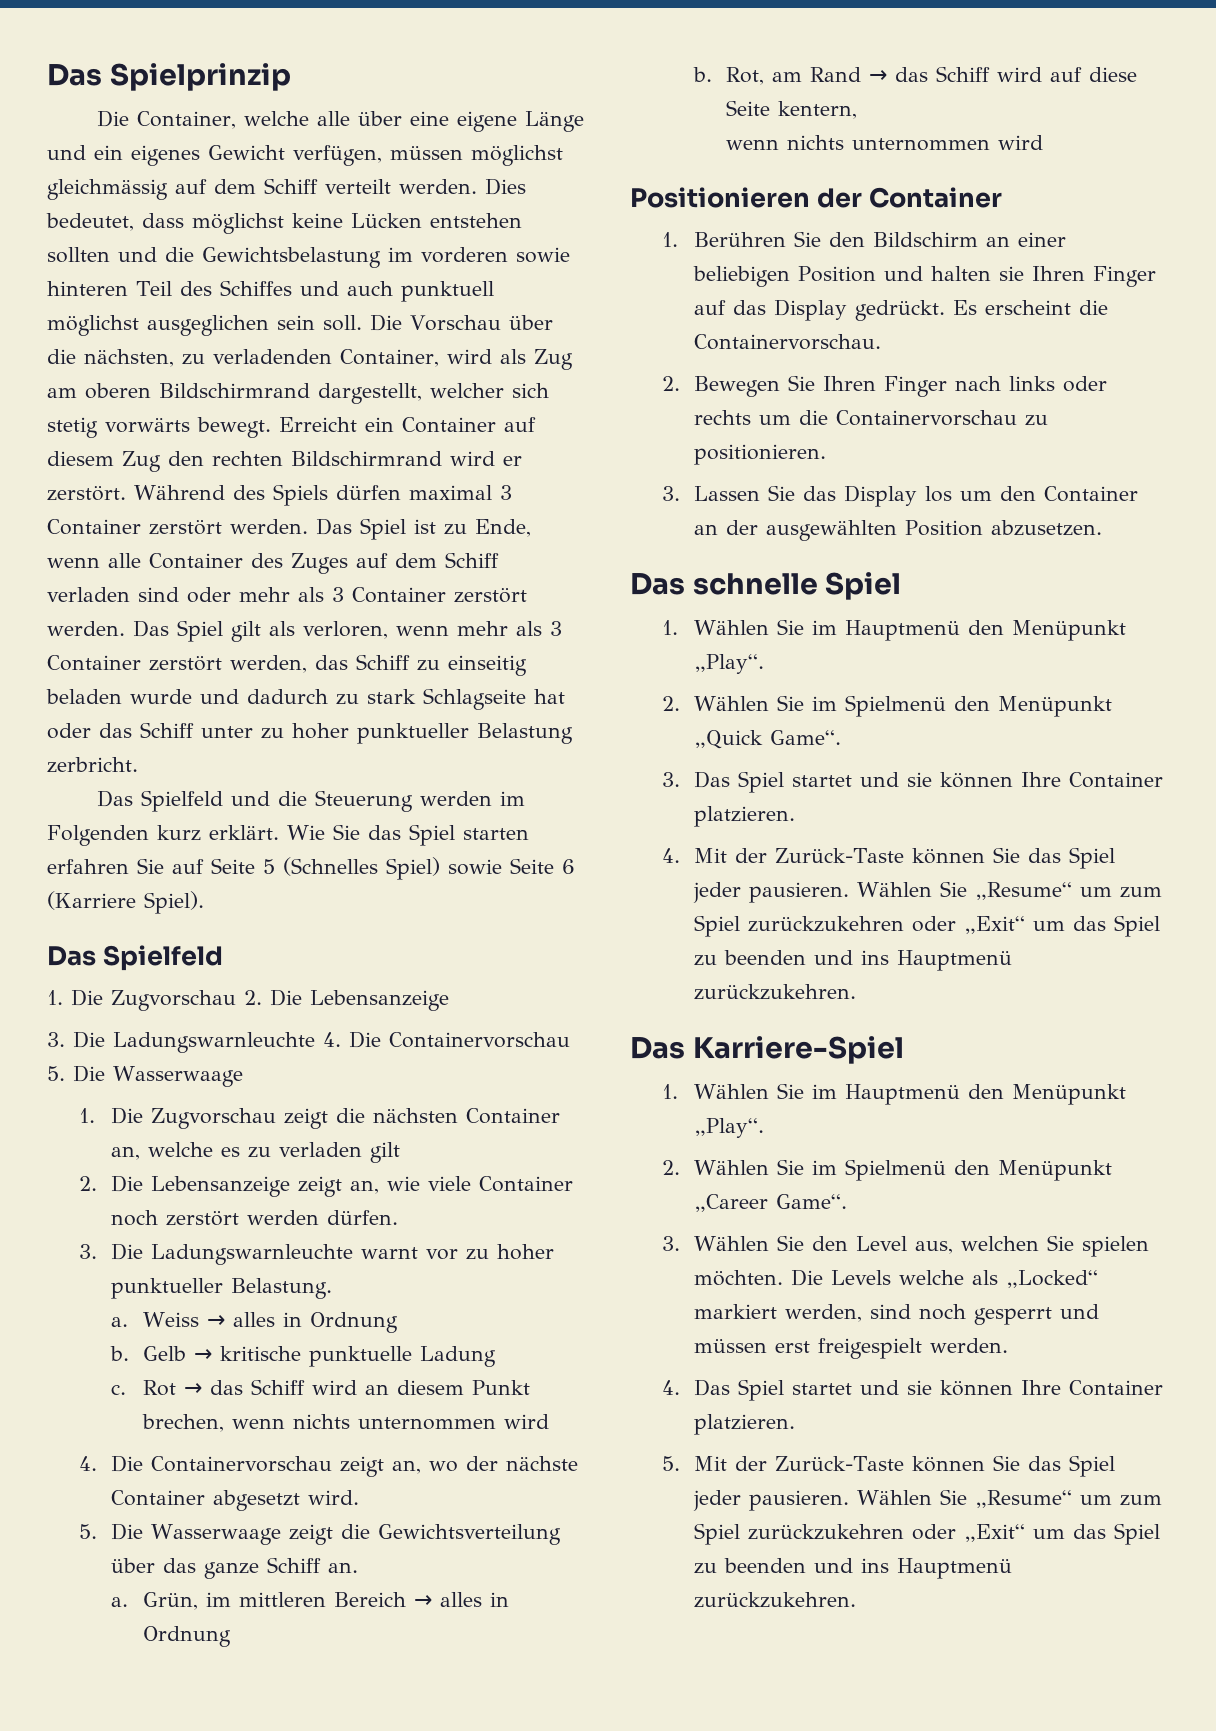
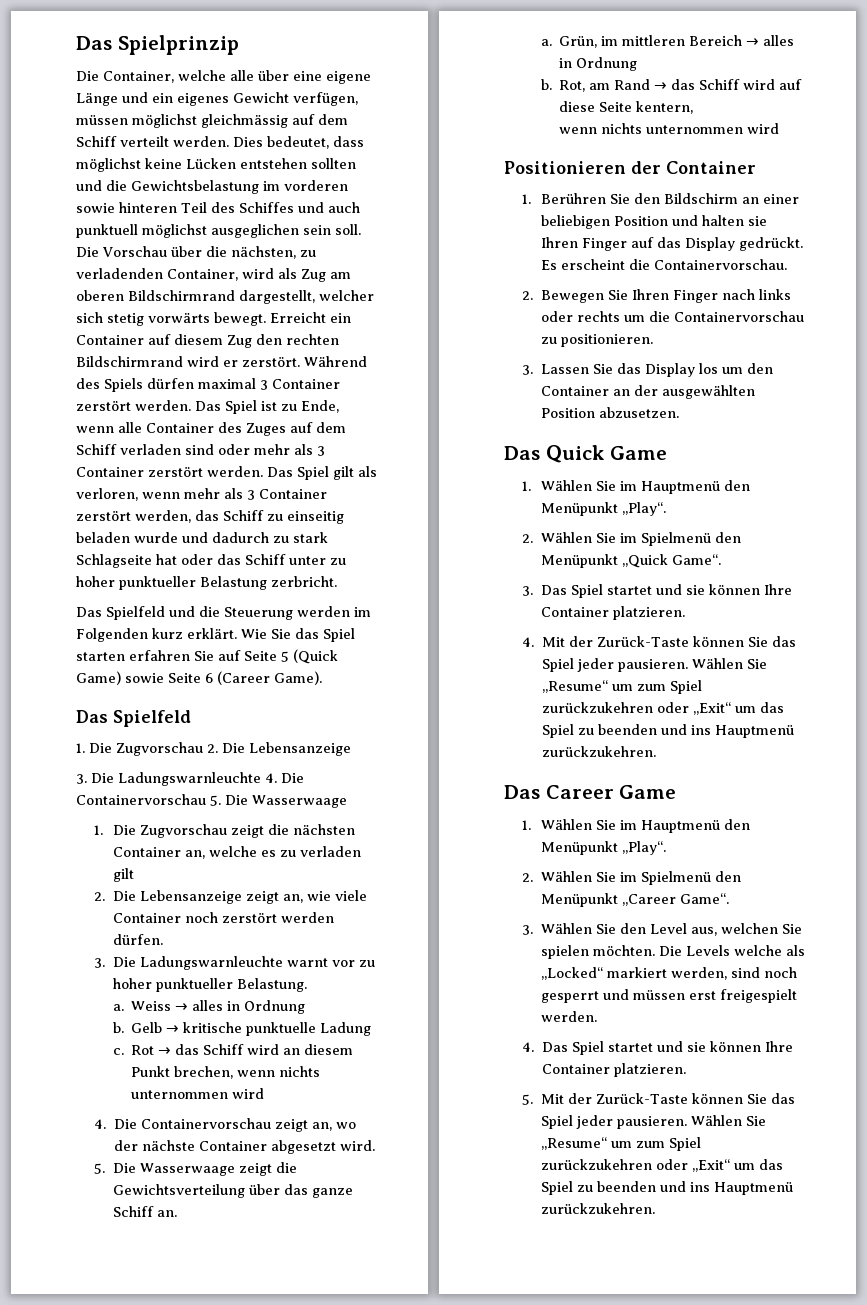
- Wie Sie das Spiel starten erfahren Sie auf Seite 5 (Schnelles Spiel) sowie Seite 6 (Karriere Spiel).
+ Wie Sie das Spiel starten erfahren Sie auf Seite 5 (Quick Game) sowie Seite 6 (Career Game).
- Das schnelle Spiel
+ Das Quick Game
- Das Karriere-Spiel
+ Das Career Game

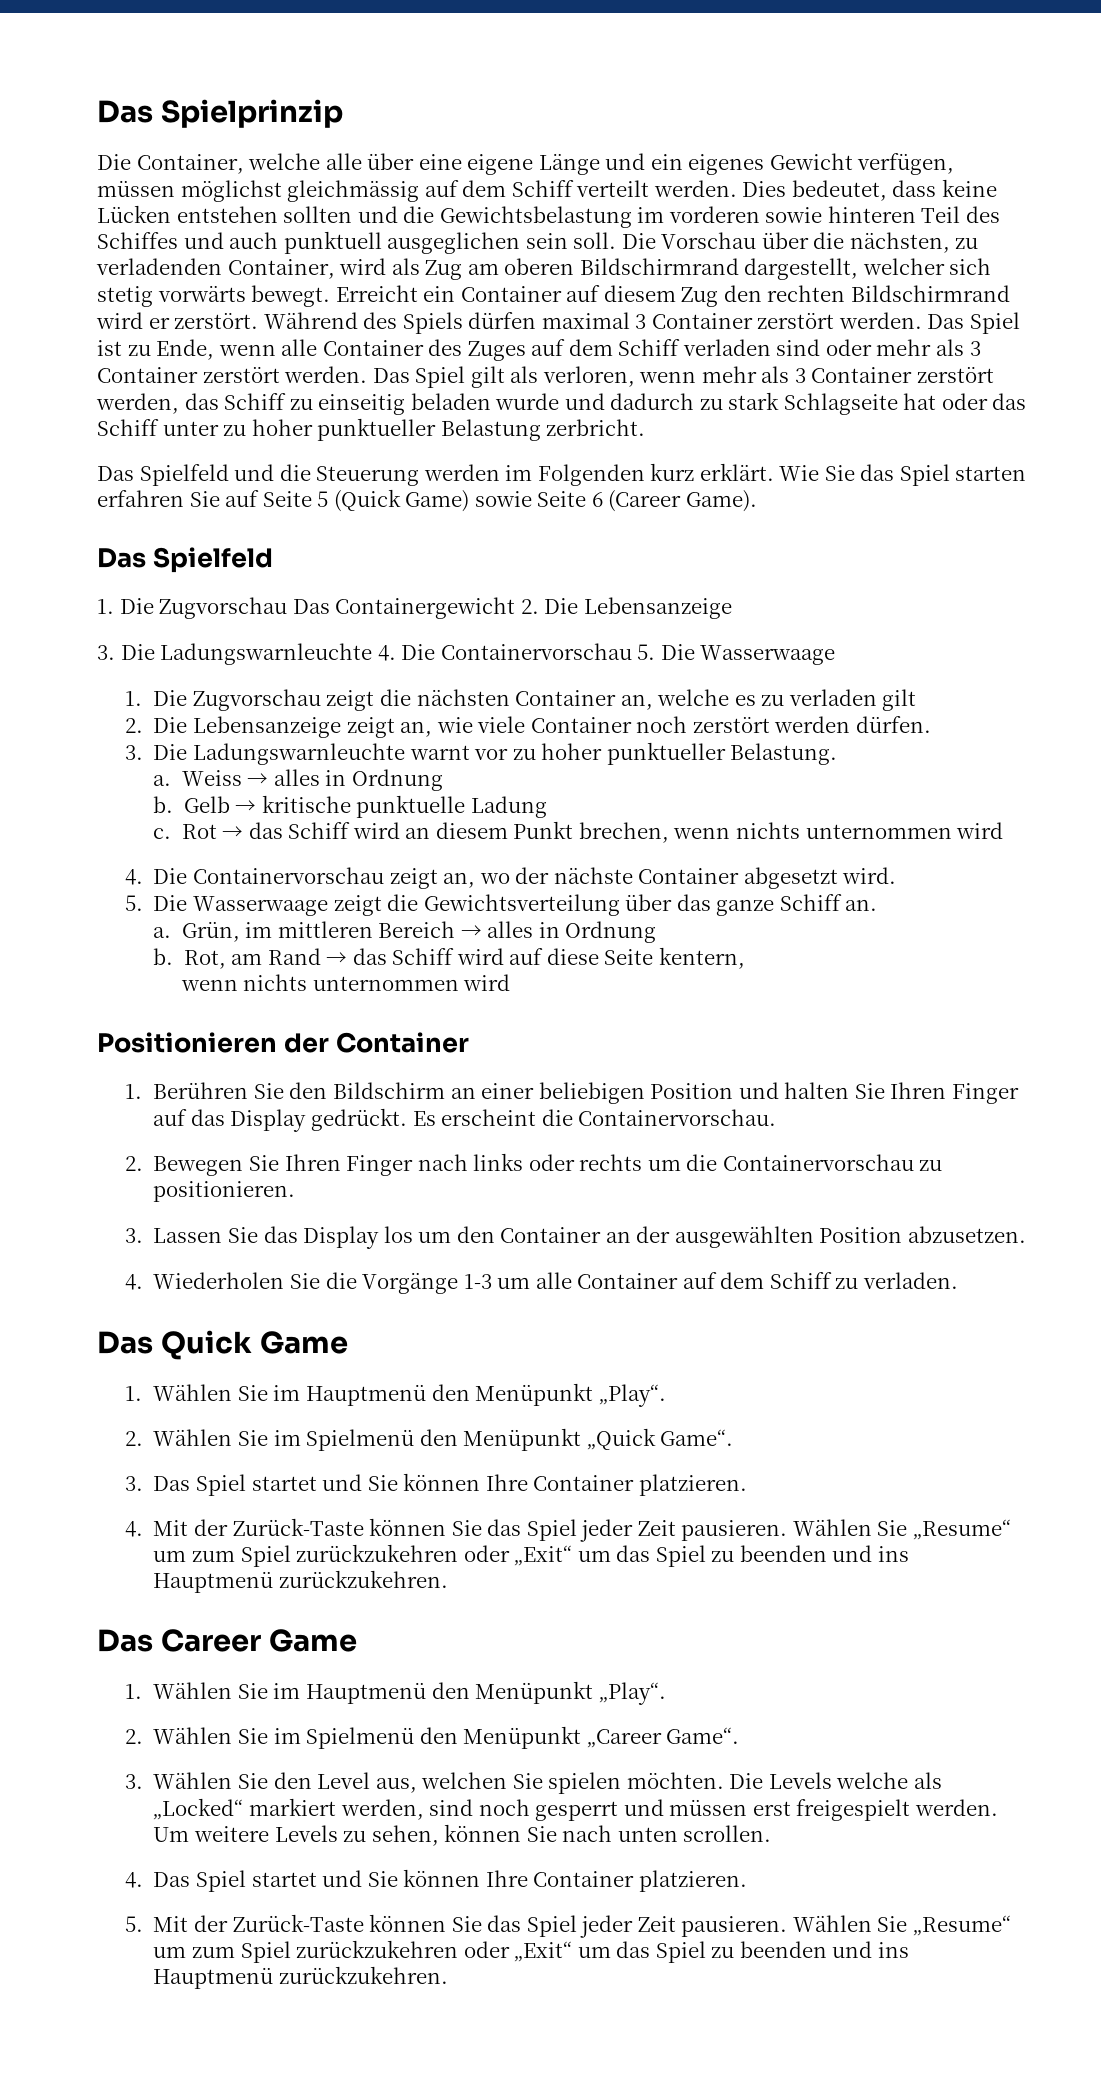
- Dies bedeutet, dass möglichst keine Lücken entstehen sollten und die Gewichtsbelastung im vorderen sowie hinteren Teil des Schiffes und auch punktuell möglichst ausgeglichen sein soll.
+ Dies bedeutet, dass keine Lücken entstehen sollten und die Gewichtsbelastung im vorderen sowie hinteren Teil des Schiffes und auch punktuell ausgeglichen sein soll.
- 1. Die Zugvorschau 2. Die Lebensanzeige
+ 1. Die Zugvorschau Das Containergewicht 2. Die Lebensanzeige
- 1. Berühren Sie den Bildschirm an einer beliebigen Position und halten sie Ihren Finger auf das Display gedrückt.
+ 1. Berühren Sie den Bildschirm an einer beliebigen Position und halten Sie Ihren Finger auf das Display gedrückt.
+ 4. Wiederholen Sie die Vorgänge 1-3 um alle Container auf dem Schiff zu verladen.
- 3. Das Spiel startet und sie können Ihre Container platzieren.
+ 3. Das Spiel startet und Sie können Ihre Container platzieren.
- 4. Mit der Zurück-Taste können Sie das Spiel jeder pausieren.
+ 4. Mit der Zurück-Taste können Sie das Spiel jeder Zeit pausieren.
+ Um weitere Levels zu sehen, können Sie nach unten scrollen.
- 4. Das Spiel startet und sie können Ihre Container platzieren.
+ 4. Das Spiel startet und Sie können Ihre Container platzieren.
- 5. Mit der Zurück-Taste können Sie das Spiel jeder pausieren.
+ 5. Mit der Zurück-Taste können Sie das Spiel jeder Zeit pausieren.

